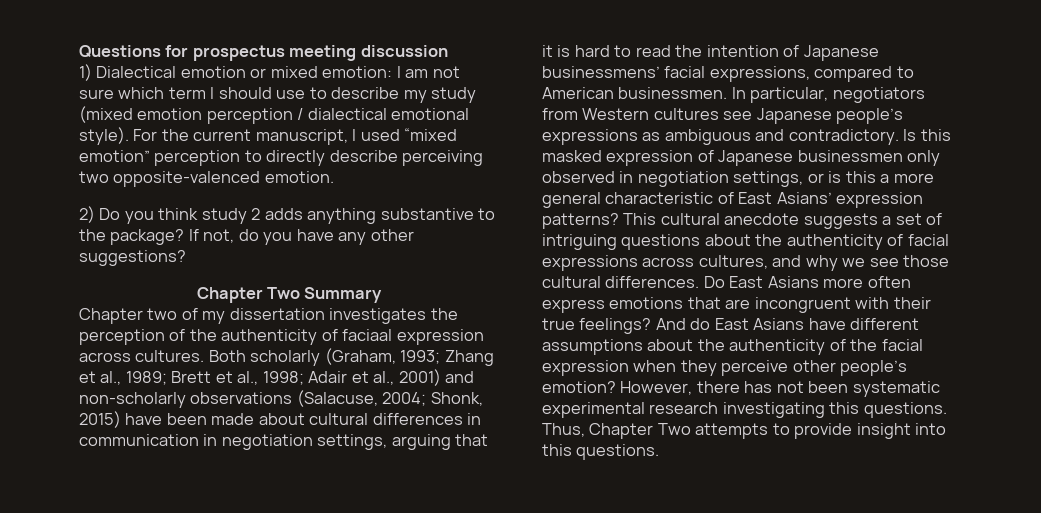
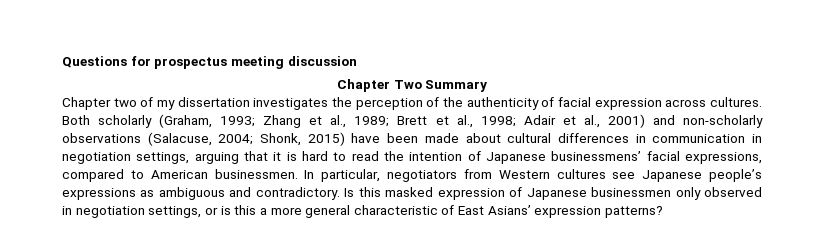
- 1) Dialectical emotion or mixed emotion: I am not sure which term I should use to describe my study (mixed emotion perception / dialectical emotional style). For the current manuscript, I used “mixed emotion” perception to directly describe perceiving two opposite-valenced emotion.
- 2) Do you think study 2 adds anything substantive to the package? If not, do you have any other suggestions?
- Chapter two of my dissertation investigates the perception of the authenticity of faciaal expression across cultures.
+ Chapter two of my dissertation investigates the perception of the authenticity of facial expression across cultures.
- This cultural anecdote suggests a set of intriguing questions about the authenticity of facial expressions across cultures, and why we see those cultural differences. Do East Asians more often express emotions that are incongruent with their true feelings? And do East Asians have different assumptions about the authenticity of the facial expression when they perceive other people’s emotion? However, there has not been systematic experimental research investigating this questions. Thus, Chapter Two attempts to provide insight into this questions.

